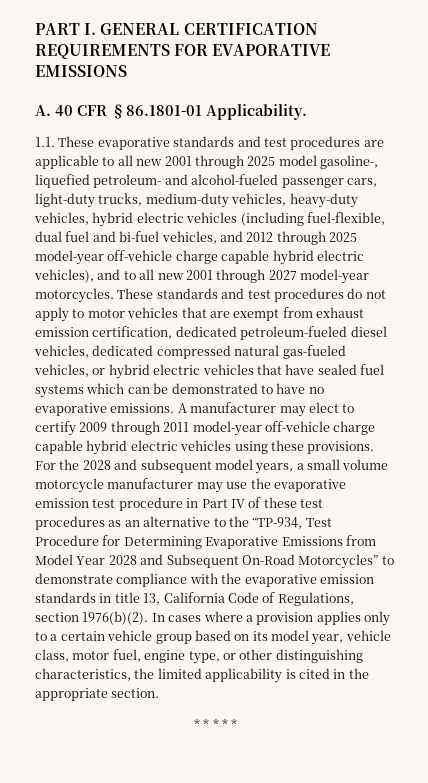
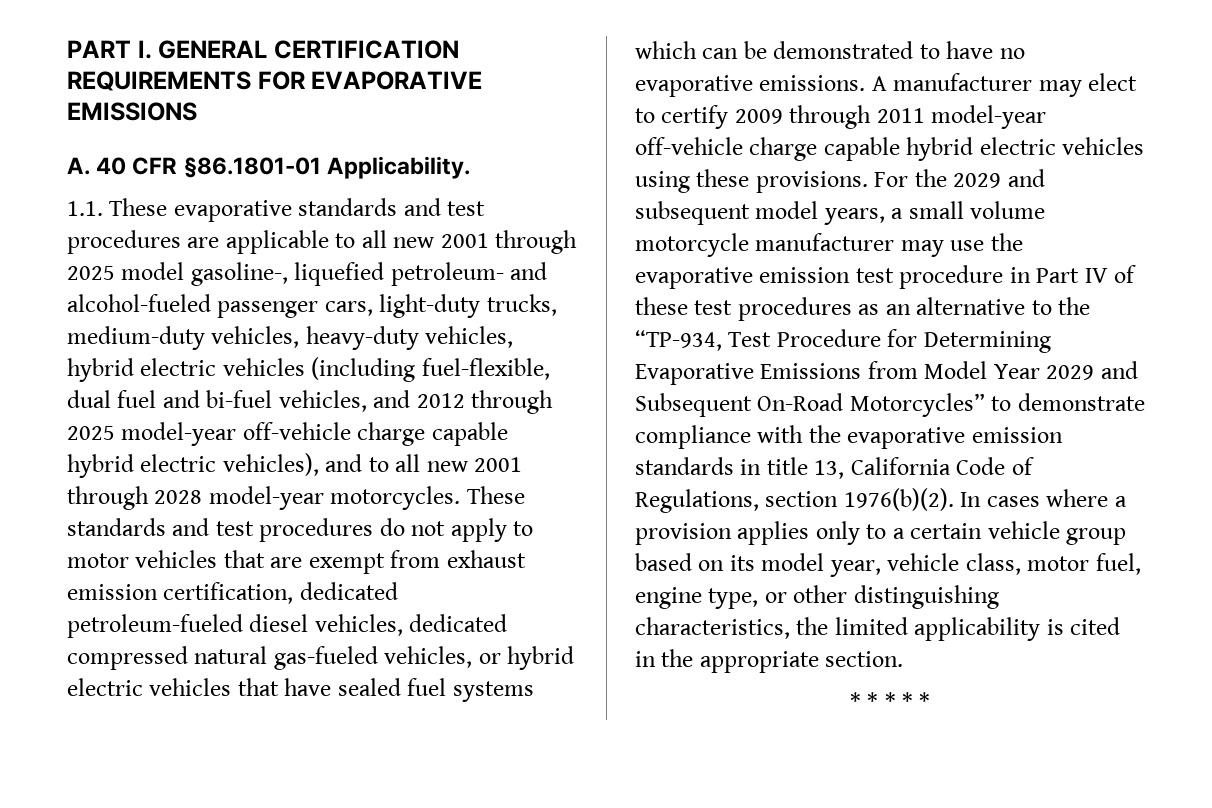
- 1.1. These evaporative standards and test procedures are applicable to all new 2001 through 2025 model gasoline-, liquefied petroleum- and alcohol-fueled passenger cars, light-duty trucks, medium-duty vehicles, heavy-duty vehicles, hybrid electric vehicles (including fuel-flexible, dual fuel and bi-fuel vehicles, and 2012 through 2025 model-year off-vehicle charge capable hybrid electric vehicles), and to all new 2001 through 2027 model-year motorcycles.
+ 1.1. These evaporative standards and test procedures are applicable to all new 2001 through 2025 model gasoline-, liquefied petroleum- and alcohol-fueled passenger cars, light-duty trucks, medium-duty vehicles, heavy-duty vehicles, hybrid electric vehicles (including fuel-flexible, dual fuel and bi-fuel vehicles, and 2012 through 2025 model-year off-vehicle charge capable hybrid electric vehicles), and to all new 2001 through 2028 model-year motorcycles.
- For the 2028 and subsequent model years, a small volume motorcycle manufacturer may use the evaporative emission test procedure in Part IV of these test procedures as an alternative to the “TP-934, Test Procedure for Determining Evaporative Emissions from Model Year 2028 and Subsequent On-Road Motorcycles” to demonstrate compliance with the evaporative emission standards in title 13, California Code of Regulations, section 1976(b)(2).
+ For the 2029 and subsequent model years, a small volume motorcycle manufacturer may use the evaporative emission test procedure in Part IV of these test procedures as an alternative to the “TP-934, Test Procedure for Determining Evaporative Emissions from Model Year 2029 and Subsequent On-Road Motorcycles” to demonstrate compliance with the evaporative emission standards in title 13, California Code of Regulations, section 1976(b)(2).

